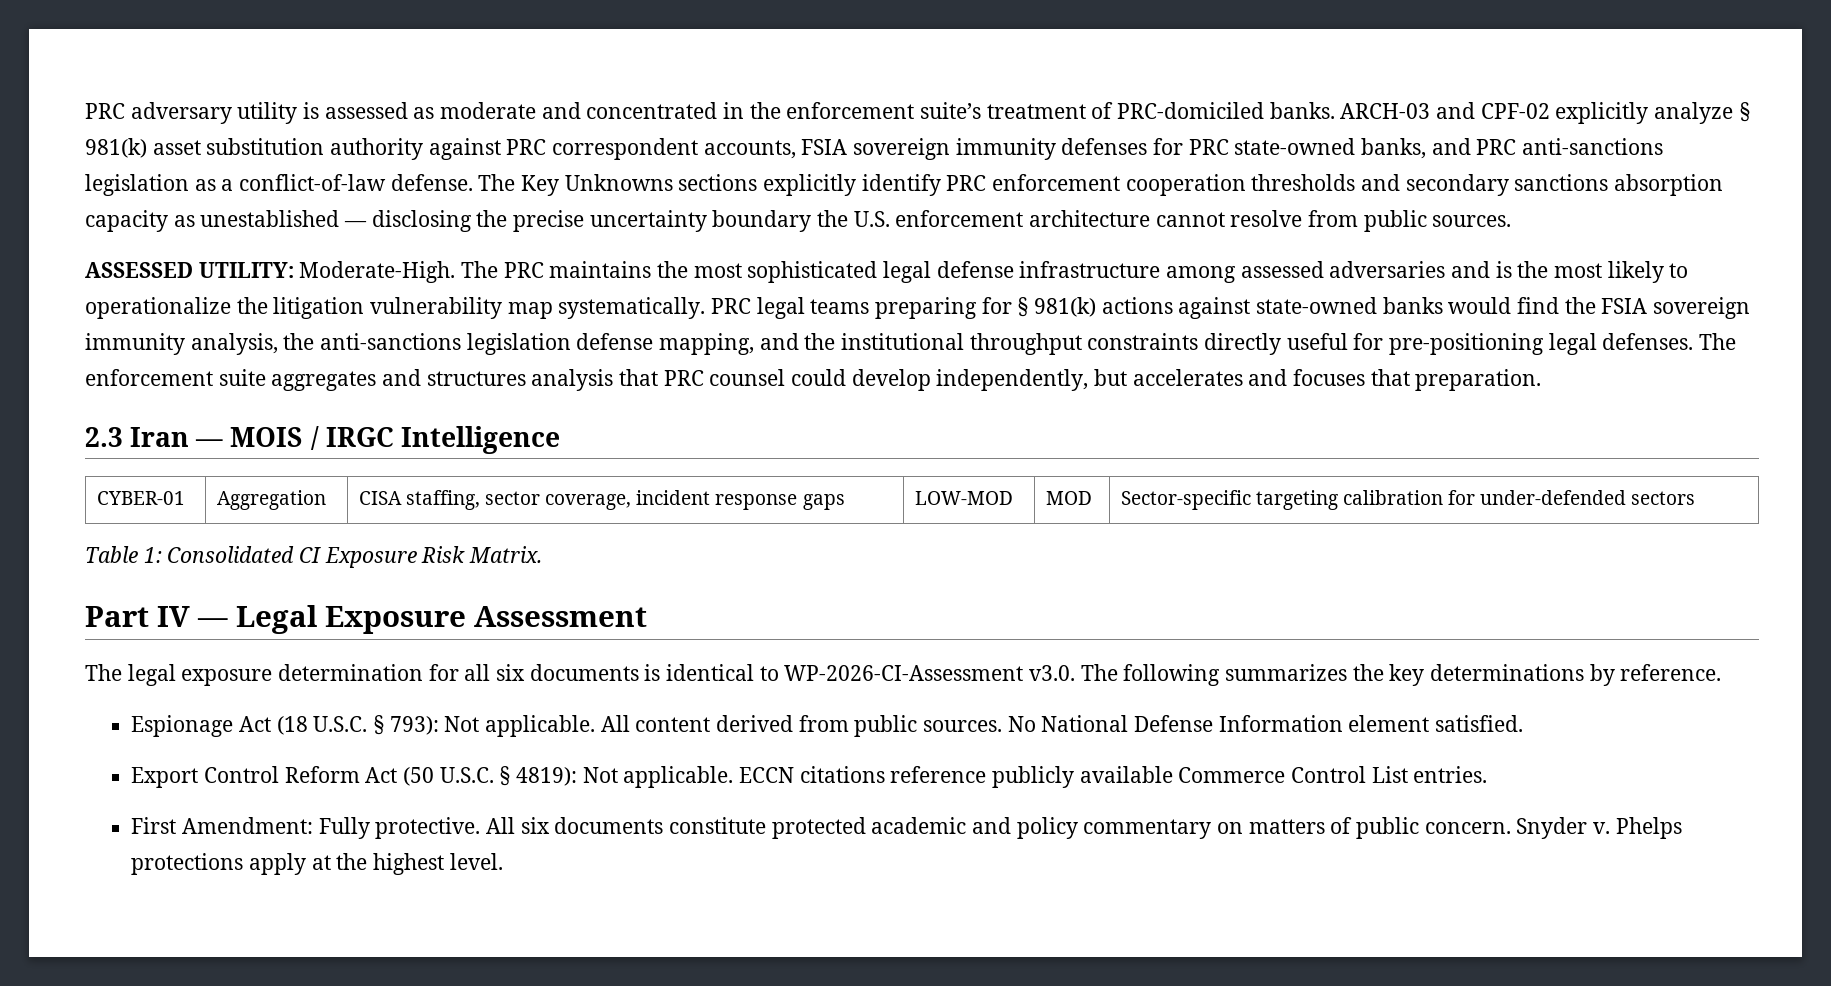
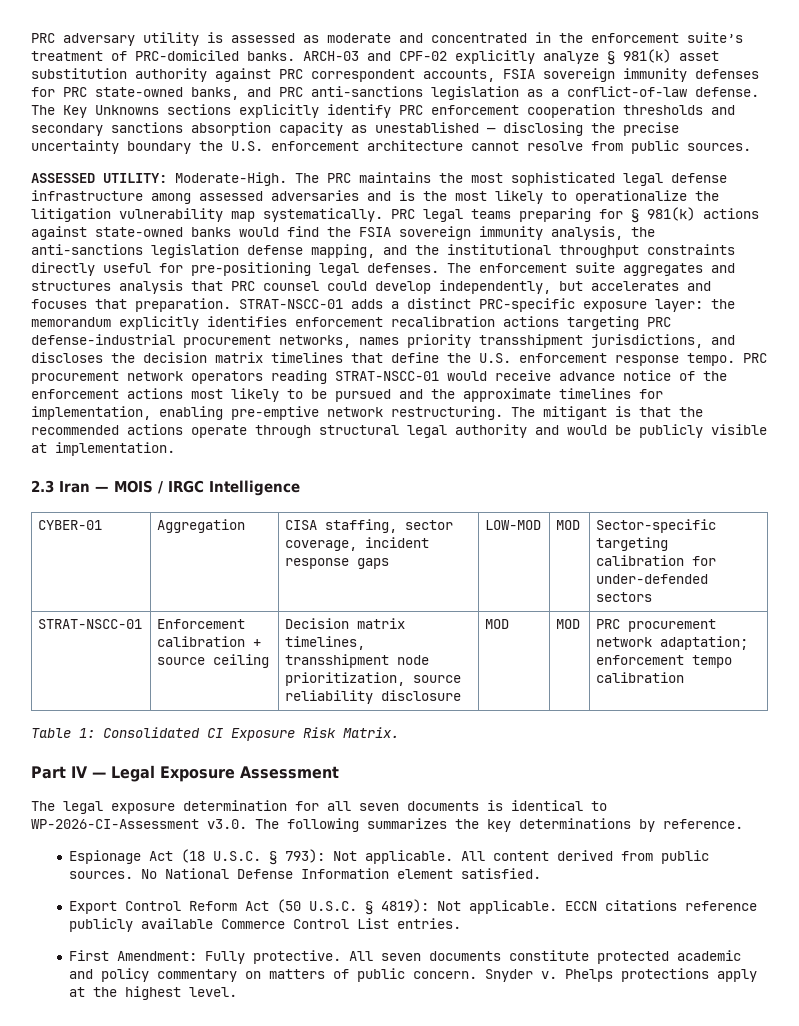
+ STRAT-NSCC-01 adds a distinct PRC-specific exposure layer: the memorandum explicitly identifies enforcement recalibration actions targeting PRC defense-industrial procurement networks, names priority transshipment jurisdictions, and discloses the decision matrix timelines that define the U.S. enforcement response tempo. PRC procurement network operators reading STRAT-NSCC-01 would receive advance notice of the enforcement actions most likely to be pursued and the approximate timelines for implementation, enabling pre-emptive network restructuring. The mitigant is that the recommended actions operate through structural legal authority and would be publicly visible at implementation.
+ STRAT-NSCC-01 | Enforcement calibration + source ceiling | Decision matrix timelines, transshipment node prioritization, source reliability disclosure | MOD | MOD | PRC procurement network adaptation; enforcement tempo calibration
- The legal exposure determination for all six documents is identical to WP-2026-CI-Assessment v3.0. The following summarizes the key determinations by reference.
+ The legal exposure determination for all seven documents is identical to WP-2026-CI-Assessment v3.0. The following summarizes the key determinations by reference.
- All six documents constitute protected academic and policy commentary on matters of public concern.
+ All seven documents constitute protected academic and policy commentary on matters of public concern.

